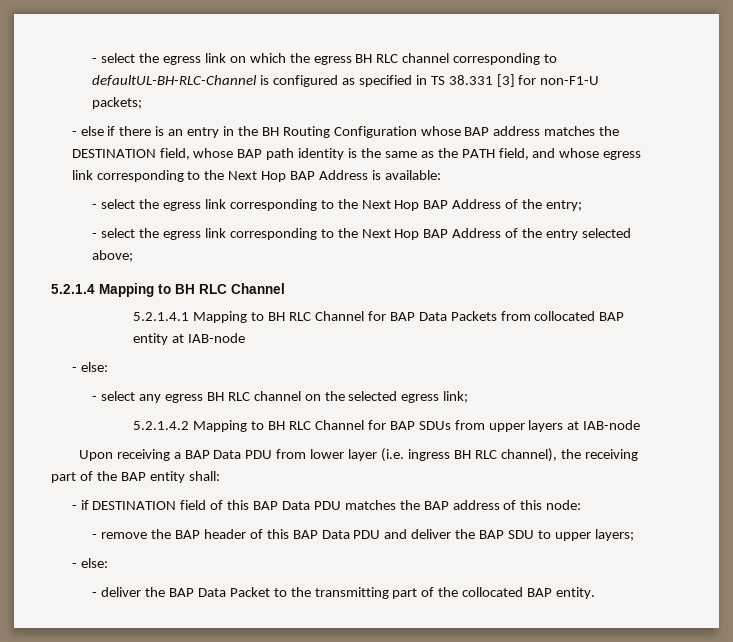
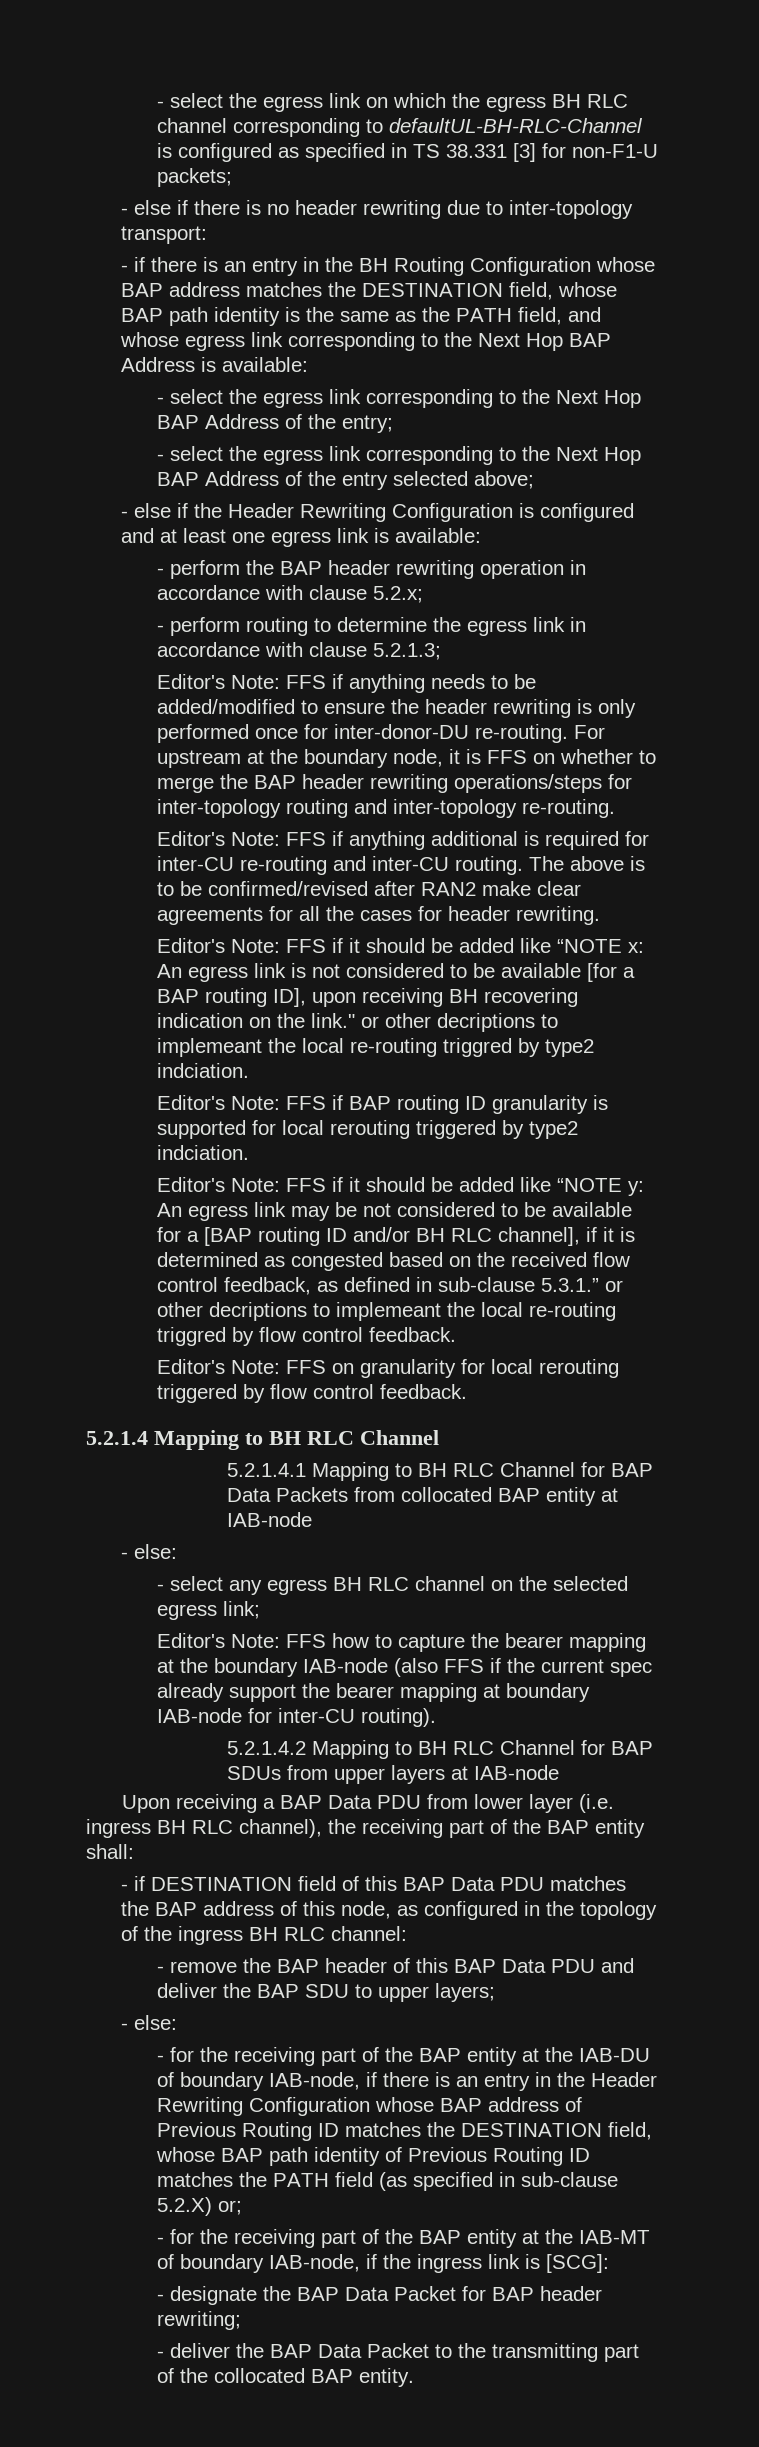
- - else if there is an entry in the BH Routing Configuration whose BAP address matches the DESTINATION field, whose BAP path identity is the same as the PATH field, and whose egress link corresponding to the Next Hop BAP Address is available:
+ - else if there is no header rewriting due to inter-topology transport:
+ - if there is an entry in the BH Routing Configuration whose BAP address matches the DESTINATION field, whose BAP path identity is the same as the PATH field, and whose egress link corresponding to the Next Hop BAP Address is available:
+ - else if the Header Rewriting Configuration is configured and at least one egress link is available:
+ - perform the BAP header rewriting operation in accordance with clause 5.2.x;
+ - perform routing to determine the egress link in accordance with clause 5.2.1.3;
+ Editor's Note: FFS if anything needs to be added/modified to ensure the header rewriting is only performed once for inter-donor-DU re-routing. For upstream at the boundary node, it is FFS on whether to merge the BAP header rewriting operations/steps for inter-topology routing and inter-topology re-routing.
+ Editor's Note: FFS if anything additional is required for inter-CU re-routing and inter-CU routing. The above is to be confirmed/revised after RAN2 make clear agreements for all the cases for header rewriting.
+ Editor's Note: FFS if it should be added like “NOTE x: An egress link is not considered to be available [for a BAP routing ID], upon receiving BH recovering indication on the link." or other decriptions to implemeant the local re-routing triggred by type2 indciation.
+ Editor's Note: FFS if BAP routing ID granularity is supported for local rerouting triggered by type2 indciation.
+ Editor's Note: FFS if it should be added like “NOTE y: An egress link may be not considered to be available for a [BAP routing ID and/or BH RLC channel], if it is determined as congested based on the received flow control feedback, as defined in sub-clause 5.3.1.” or other decriptions to implemeant the local re-routing triggred by flow control feedback.
+ Editor's Note: FFS on granularity for local rerouting triggered by flow control feedback.
+ Editor's Note: FFS how to capture the bearer mapping at the boundary IAB-node (also FFS if the current spec already support the bearer mapping at boundary IAB-node for inter-CU routing).
- - if DESTINATION field of this BAP Data PDU matches the BAP address of this node:
+ - if DESTINATION field of this BAP Data PDU matches the BAP address of this node, as configured in the topology of the ingress BH RLC channel:
+ - for the receiving part of the BAP entity at the IAB-DU of boundary IAB-node, if there is an entry in the Header Rewriting Configuration whose BAP address of Previous Routing ID matches the DESTINATION field, whose BAP path identity of Previous Routing ID matches the PATH field (as specified in sub-clause 5.2.X) or;
+ - for the receiving part of the BAP entity at the IAB-MT of boundary IAB-node, if the ingress link is [SCG]:
+ - designate the BAP Data Packet for BAP header rewriting;

